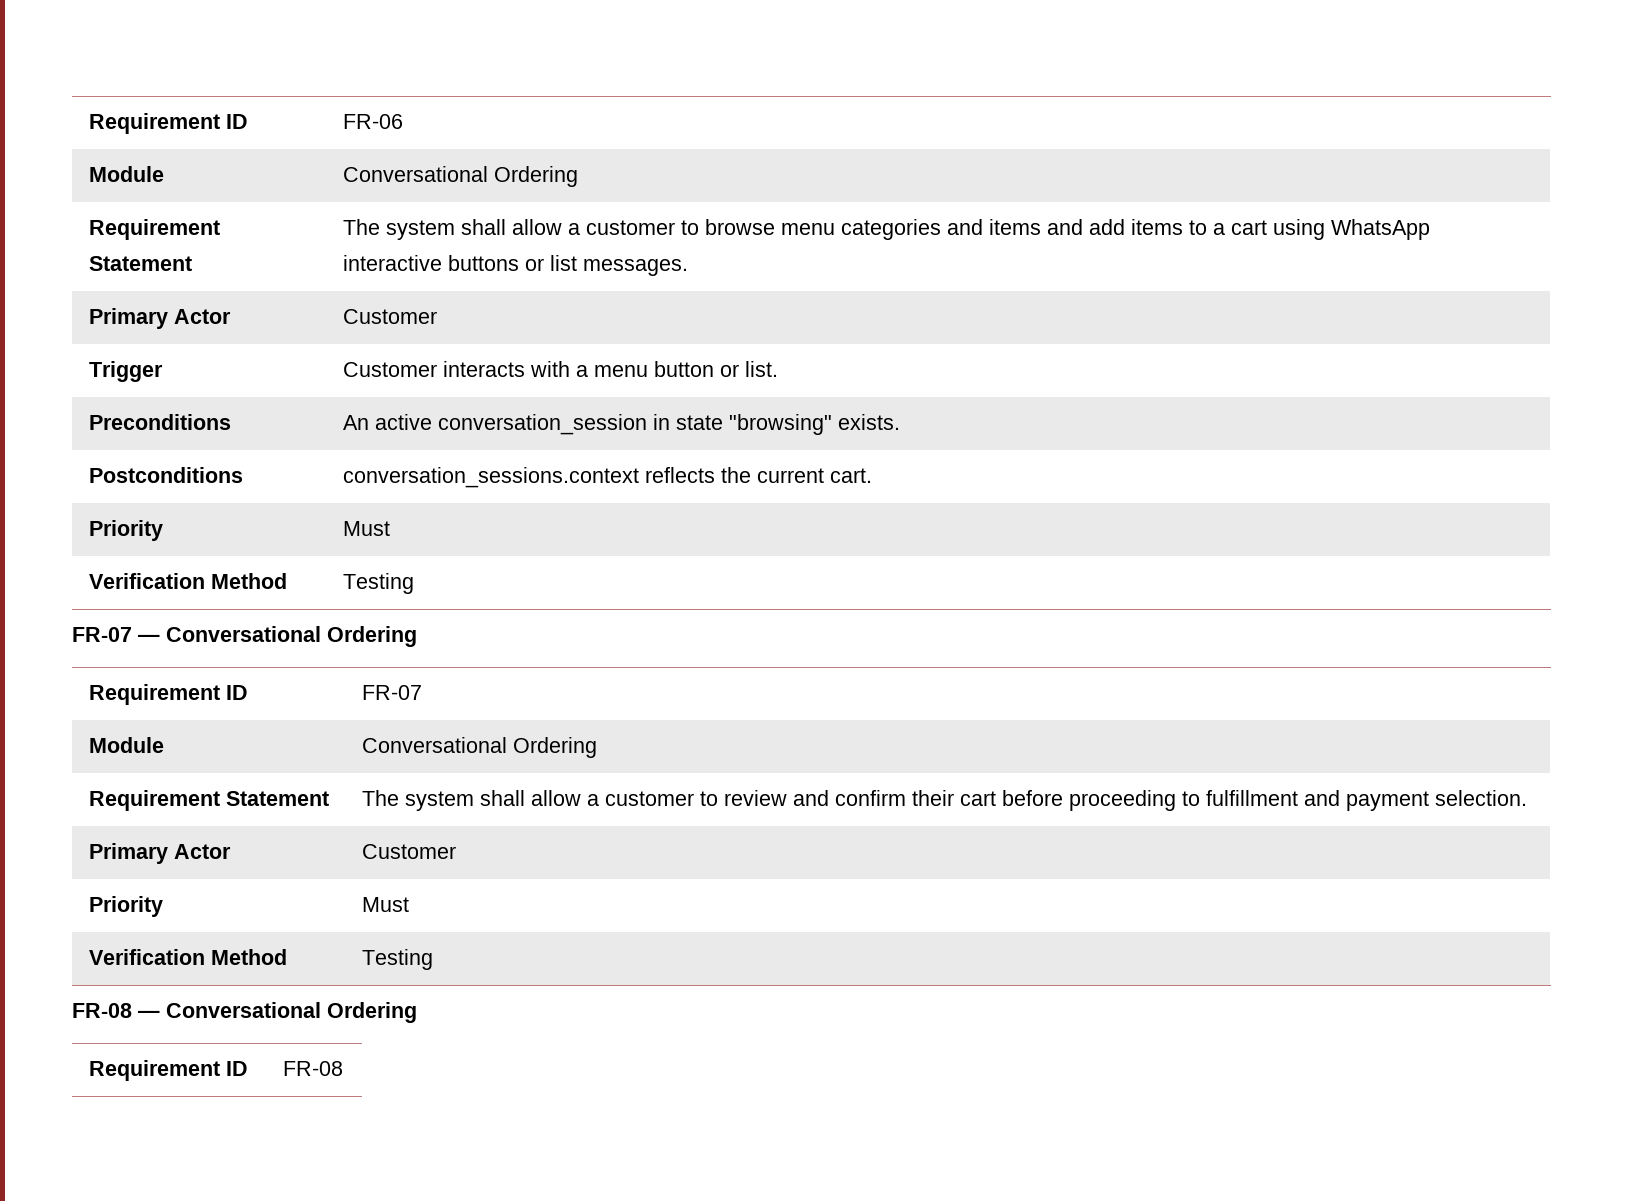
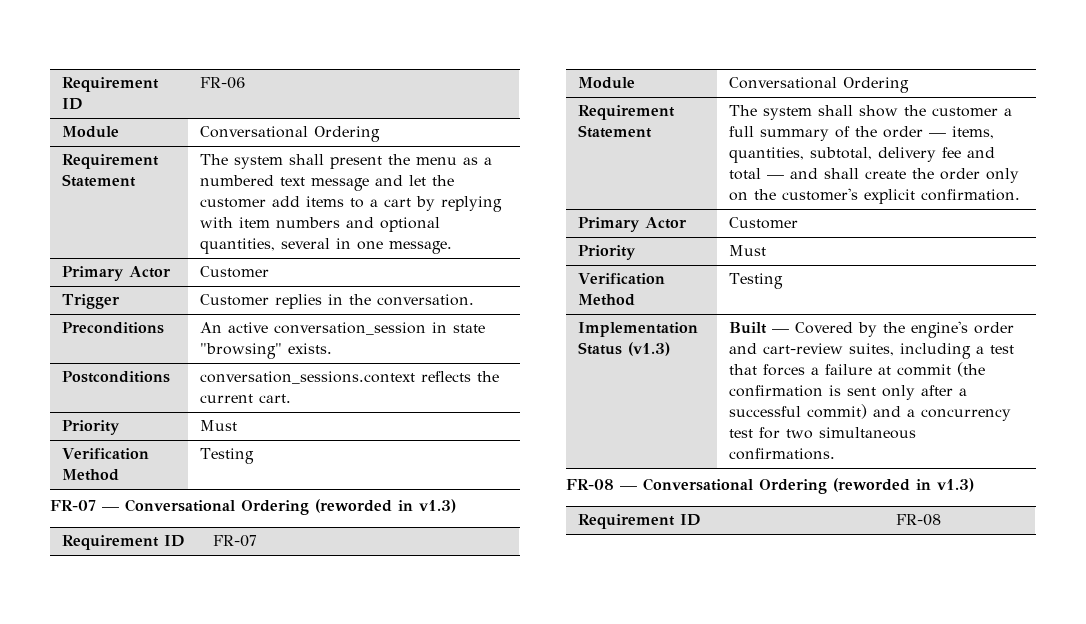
- Requirement Statement | The system shall allow a customer to browse menu categories and items and add items to a cart using WhatsApp interactive buttons or list messages.
+ Requirement Statement | The system shall present the menu as a numbered text message and let the customer add items to a cart by replying with item numbers and optional quantities, several in one message.
- Trigger | Customer interacts with a menu button or list.
+ Trigger | Customer replies in the conversation.
- FR-07 — Conversational Ordering
+ FR-07 — Conversational Ordering (reworded in v1.3)
- Requirement Statement | The system shall allow a customer to review and confirm their cart before proceeding to fulfillment and payment selection.
+ Requirement Statement | The system shall show the customer a full summary of the order — items, quantities, subtotal, delivery fee and total — and shall create the order only on the customer's explicit confirmation.
+ Implementation Status (v1.3) | Built — Covered by the engine's order and cart-review suites, including a test that forces a failure at commit (the confirmation is sent only after a successful commit) and a concurrency test for two simultaneous confirmations.
- FR-08 — Conversational Ordering
+ FR-08 — Conversational Ordering (reworded in v1.3)

